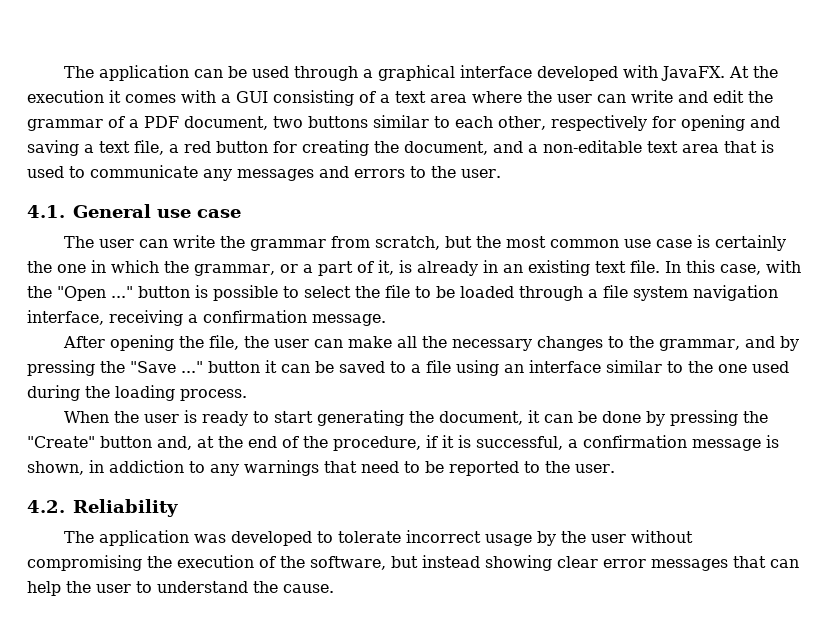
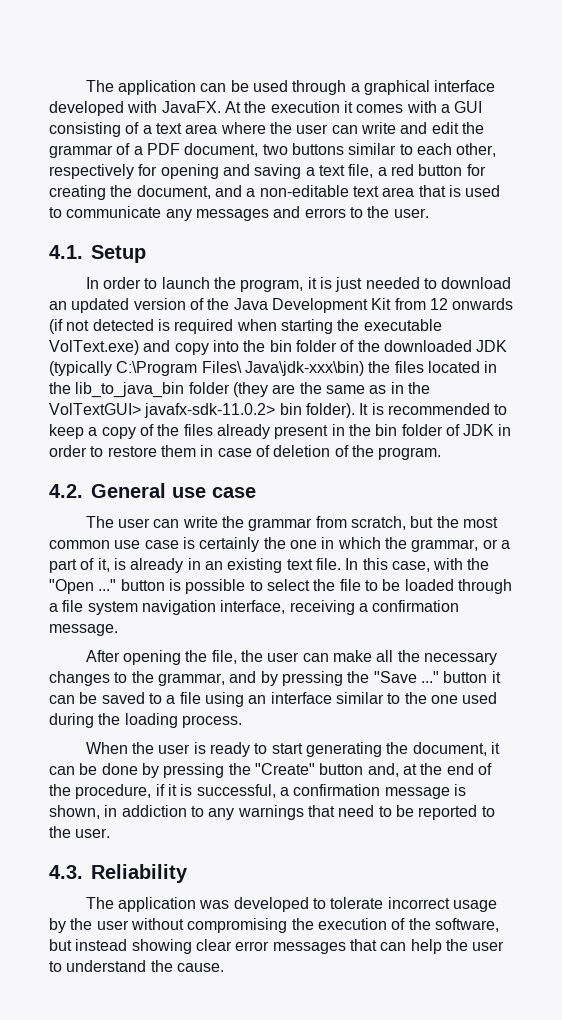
- 4.1. General use case
+ 4.1. Setup
+ In order to launch the program, it is just needed to download an updated version of the Java Development Kit from 12 onwards (if not detected is required when starting the executable VolText.exe) and copy into the bin folder of the downloaded JDK (typically C:\Program Files\ Java\jdk-xxx\bin) the files located in the lib_to_java_bin folder (they are the same as in the VolTextGUI> javafx-sdk-11.0.2> bin folder). It is recommended to keep a copy of the files already present in the bin folder of JDK in order to restore them in case of deletion of the program.
+ 4.2. General use case
- 4.2. Reliability
+ 4.3. Reliability

